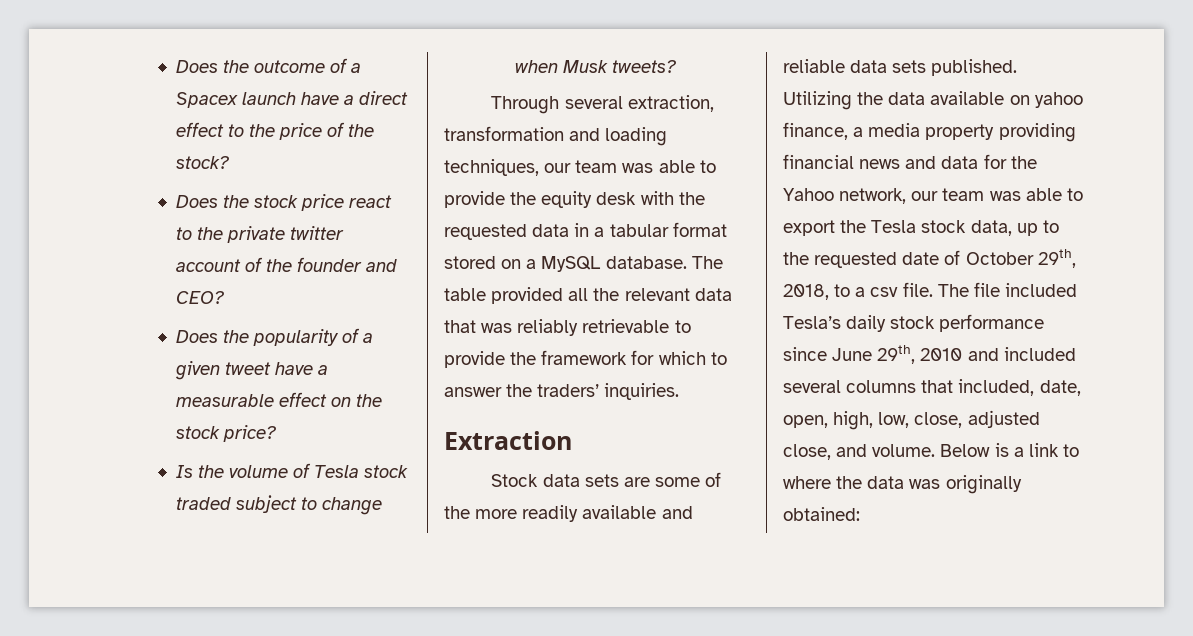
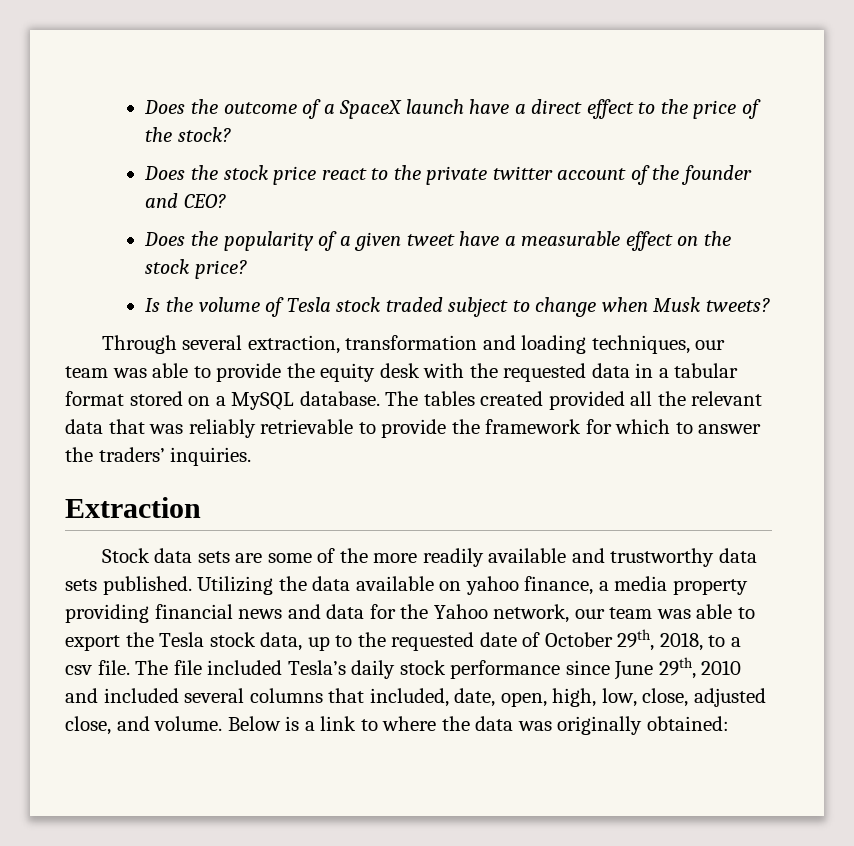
- Does the outcome of a Spacex launch have a direct effect to the price of the stock?
+ Does the outcome of a SpaceX launch have a direct effect to the price of the stock?
- The table provided all the relevant data that was reliably retrievable to provide the framework for which to answer the traders’ inquiries.
+ The tables created provided all the relevant data that was reliably retrievable to provide the framework for which to answer the traders’ inquiries.
- Stock data sets are some of the more readily available and reliable data sets published.
+ Stock data sets are some of the more readily available and trustworthy data sets published.

